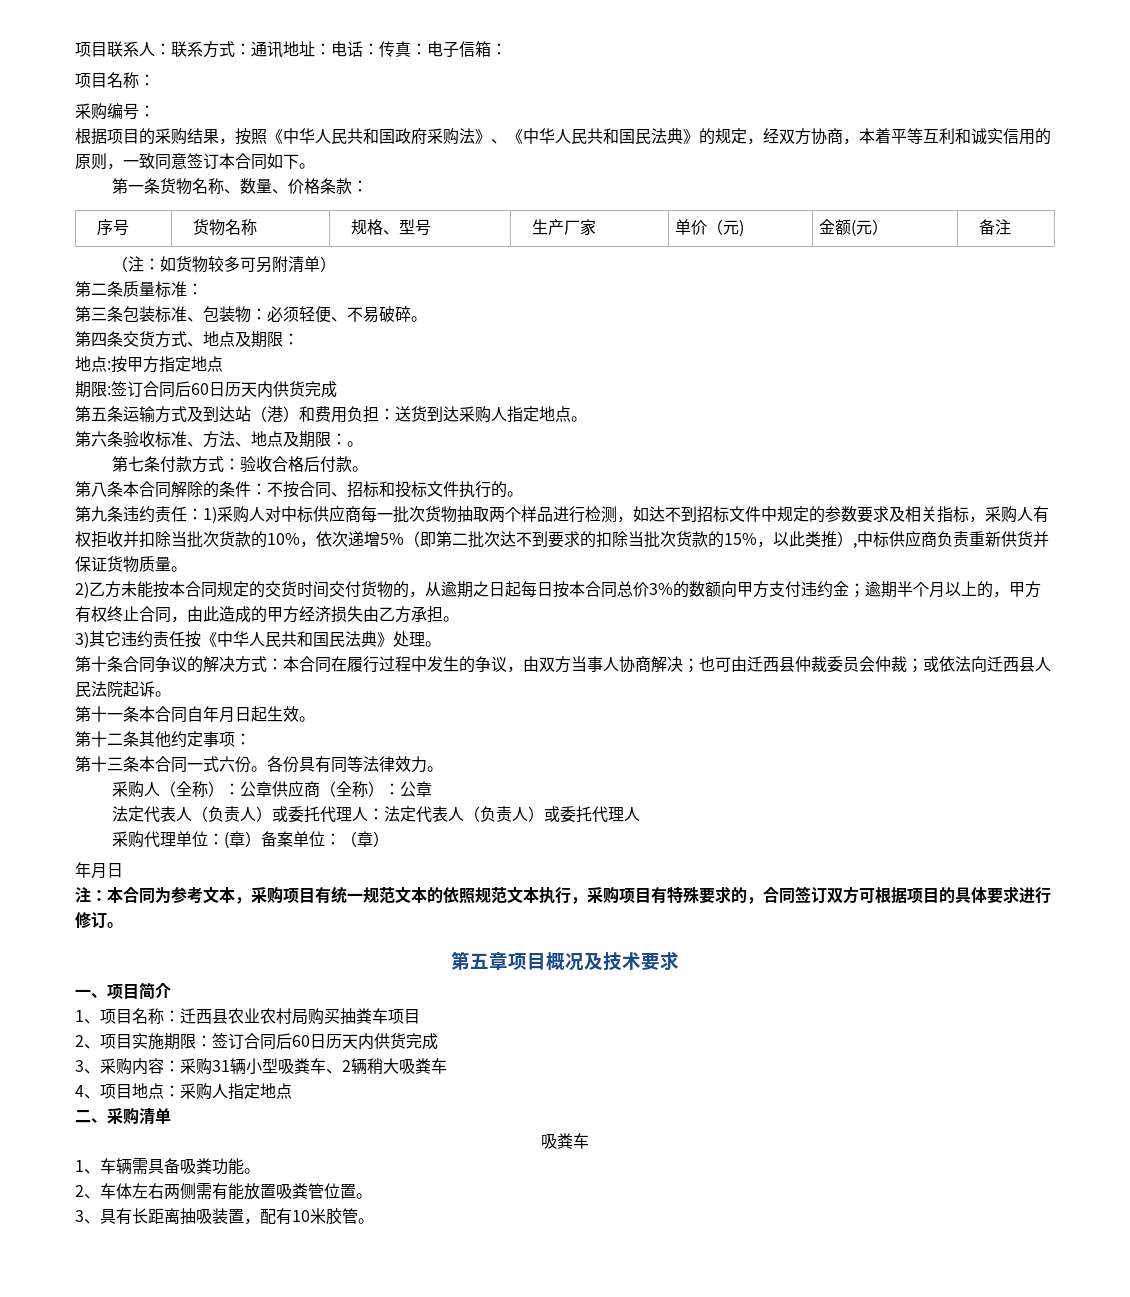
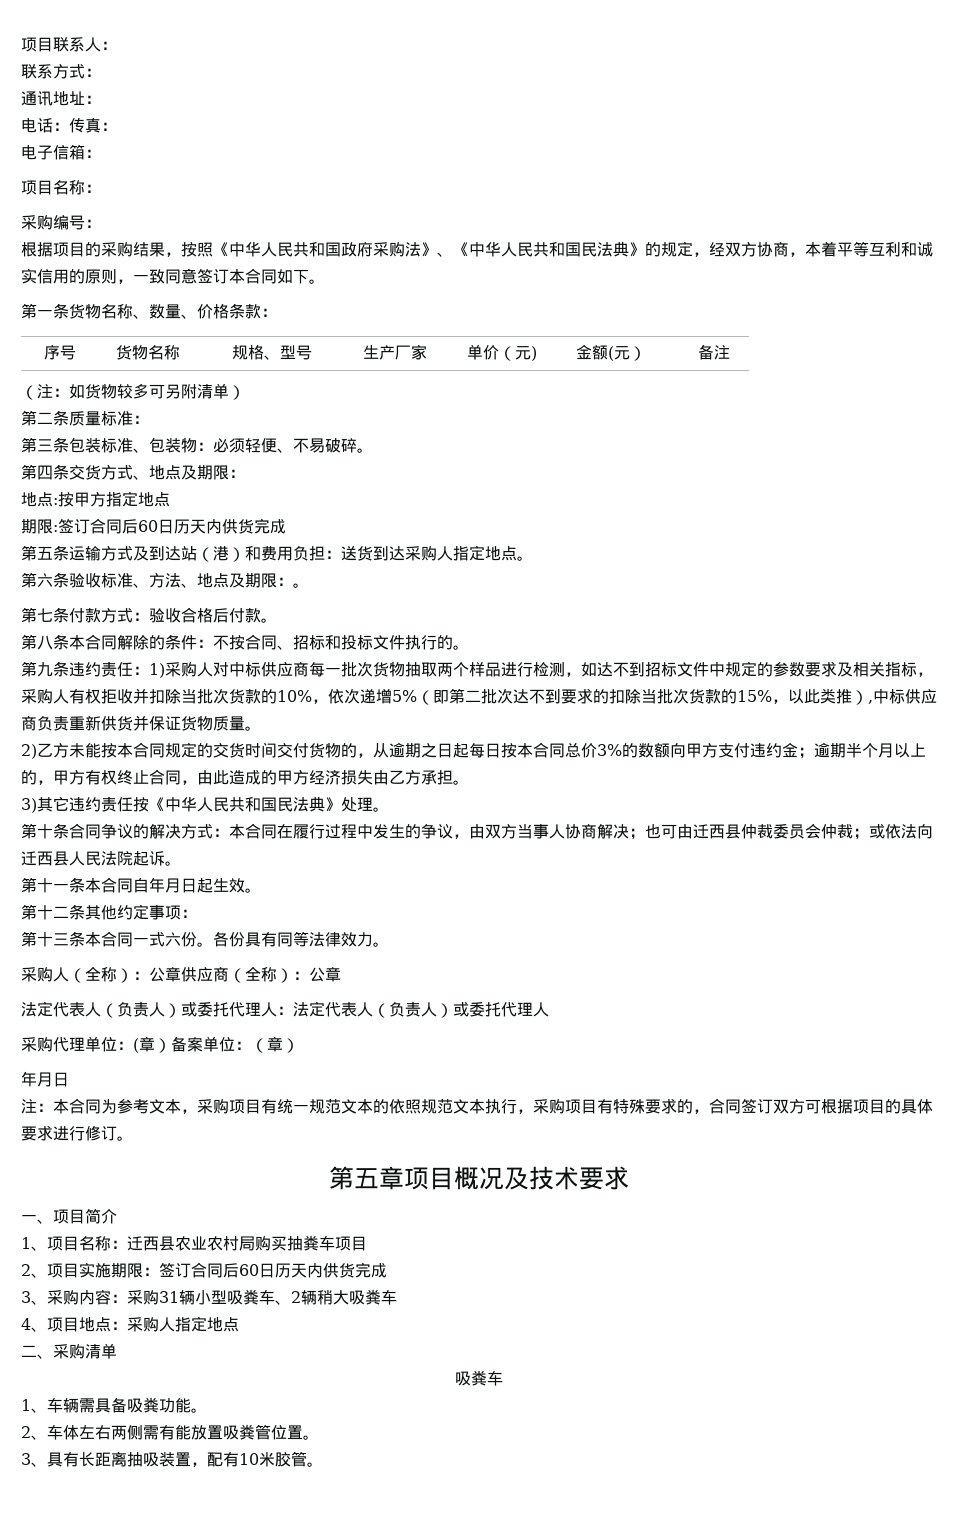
- 项目联系人：联系方式：通讯地址：电话：传真：电子信箱：
+ 项目联系人：
+ 联系方式：
+ 通讯地址：
+ 电话：传真：
+ 电子信箱：

